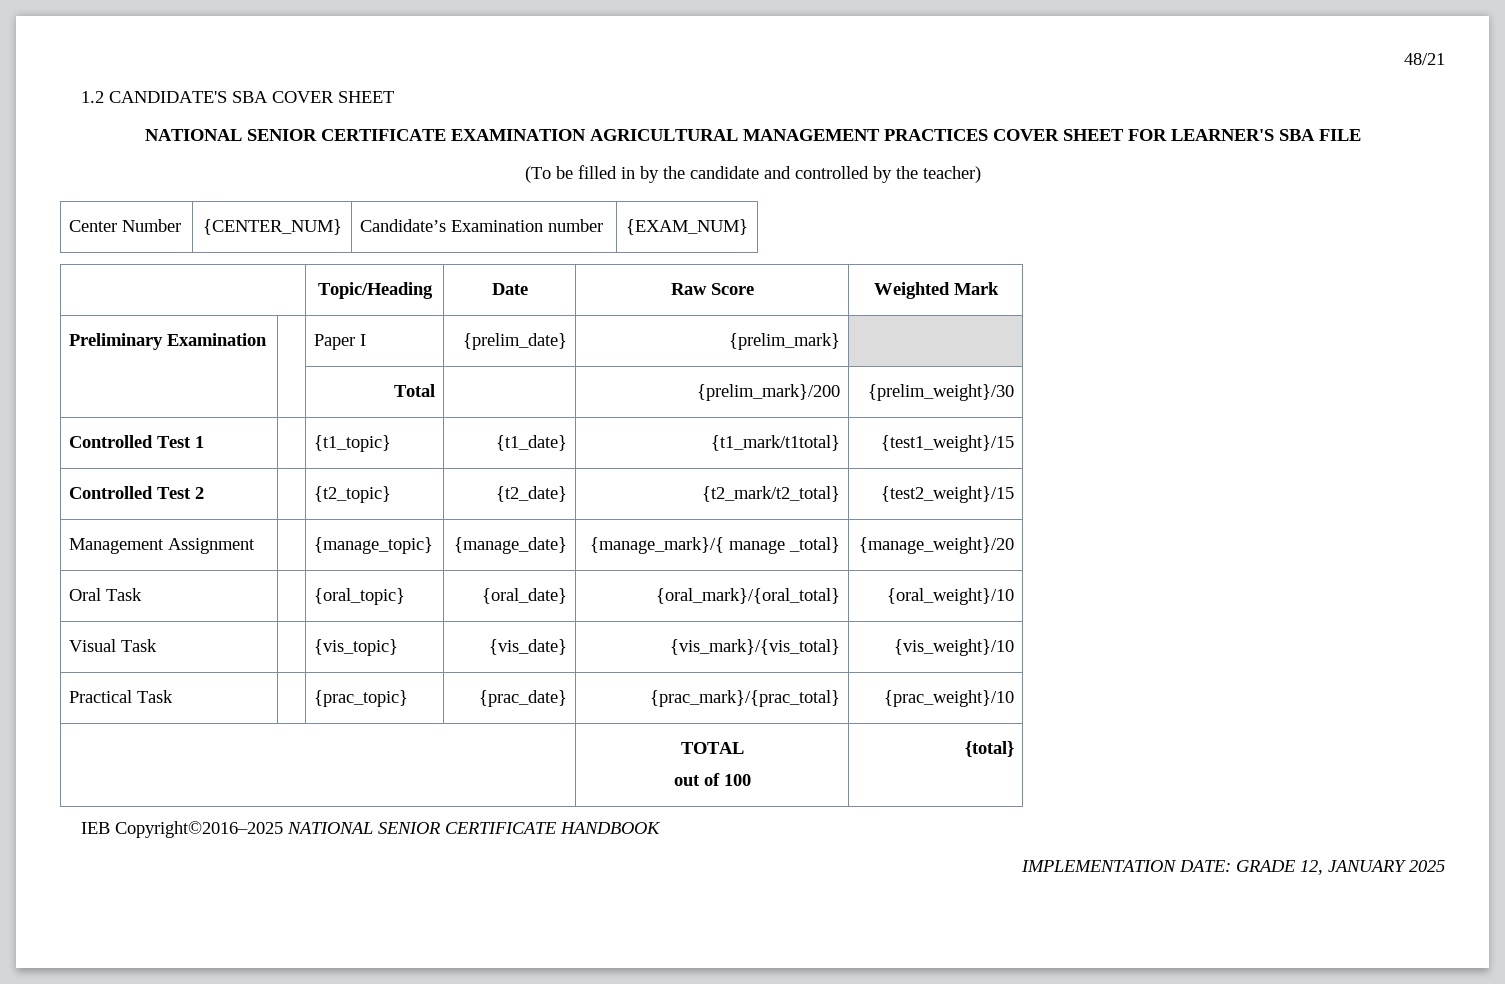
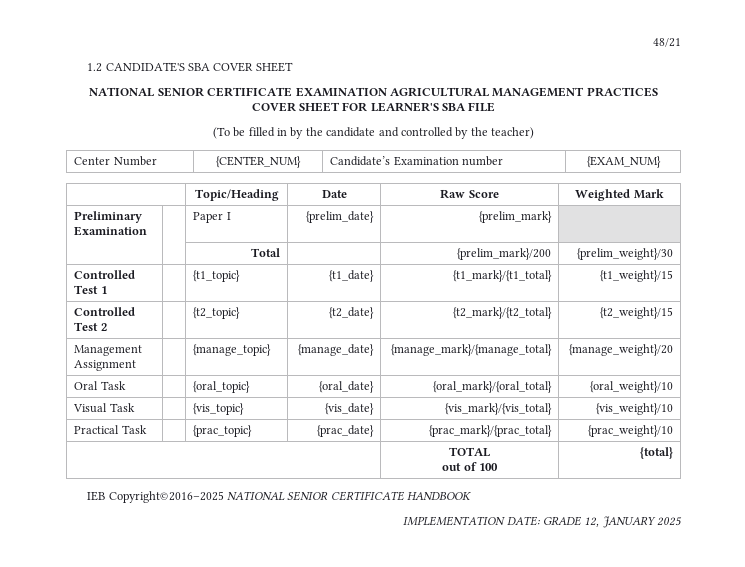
- Controlled Test 1 | | {t1_topic} | {t1_date} | {t1_mark/t1total} | {test1_weight}/15
+ Controlled Test 1 | | {t1_topic} | {t1_date} | {t1_mark}/{t1_total} | {t1_weight}/15
- Controlled Test 2 | | {t2_topic} | {t2_date} | {t2_mark/t2_total} | {test2_weight}/15
+ Controlled Test 2 | | {t2_topic} | {t2_date} | {t2_mark}/{t2_total} | {t2_weight}/15
- Management Assignment | | {manage_topic} | {manage_date} | {manage_mark}/{ manage _total} | {manage_weight}/20
+ Management Assignment | | {manage_topic} | {manage_date} | {manage_mark}/{manage_total} | {manage_weight}/20

